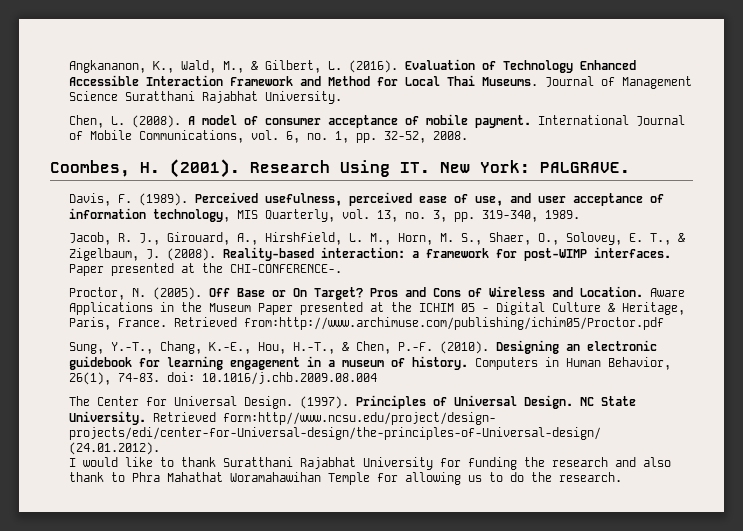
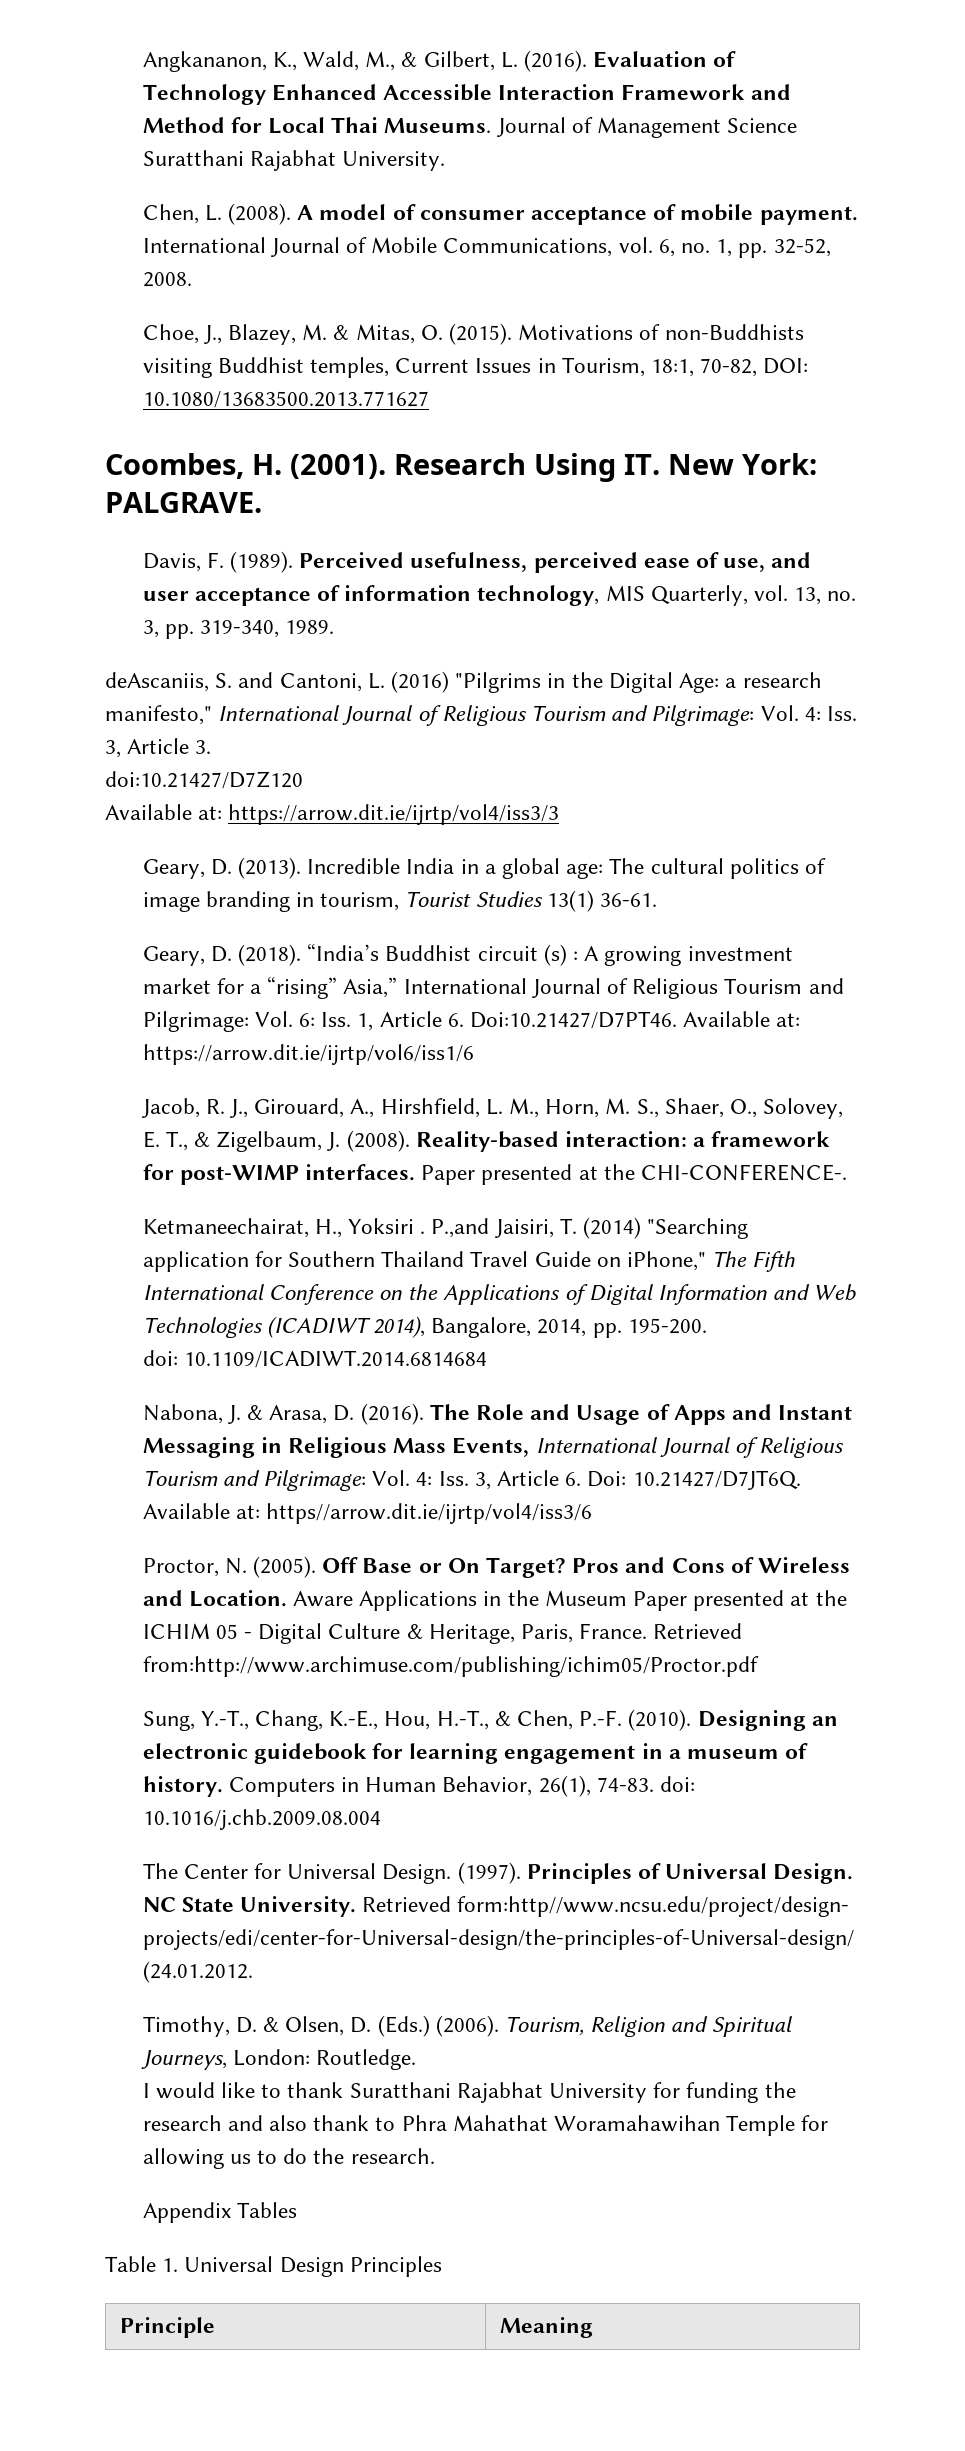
+ Choe, J., Blazey, M. & Mitas, O. (2015). Motivations of non-Buddhists visiting Buddhist temples, Current Issues in Tourism, 18:1, 70-82, DOI: 10.1080/13683500.2013.771627
+ deAscaniis, S. and Cantoni, L. (2016) "Pilgrims in the Digital Age: a research manifesto," International Journal of Religious Tourism and Pilgrimage: Vol. 4: Iss. 3, Article 3.
+ doi:10.21427/D7Z120
+ Available at: https://arrow.dit.ie/ijrtp/vol4/iss3/3
+ Geary, D. (2013). Incredible India in a global age: The cultural politics of image branding in tourism, Tourist Studies 13(1) 36-61.
+ Geary, D. (2018). “India’s Buddhist circuit (s) : A growing investment market for a “rising” Asia,” International Journal of Religious Tourism and Pilgrimage: Vol. 6: Iss. 1, Article 6. Doi:10.21427/D7PT46. Available at: https://arrow.dit.ie/ijrtp/vol6/iss1/6
+ Ketmaneechairat, H., Yoksiri . P.,and Jaisiri, T. (2014) "Searching application for Southern Thailand Travel Guide on iPhone," The Fifth International Conference on the Applications of Digital Information and Web Technologies (ICADIWT 2014), Bangalore, 2014, pp. 195-200.
+ doi: 10.1109/ICADIWT.2014.6814684
+ Nabona, J. & Arasa, D. (2016). The Role and Usage of Apps and Instant Messaging in Religious Mass Events, International Journal of Religious Tourism and Pilgrimage: Vol. 4: Iss. 3, Article 6. Doi: 10.21427/D7JT6Q. Available at: https//arrow.dit.ie/ijrtp/vol4/iss3/6
- Retrieved form:http//www.ncsu.edu/project/design- projects/edi/center-for-Universal-design/the-principles-of-Universal-design/ (24.01.2012).
+ Retrieved form:http//www.ncsu.edu/project/design- projects/edi/center-for-Universal-design/the-principles-of-Universal-design/ (24.01.2012.
+ Timothy, D. & Olsen, D. (Eds.) (2006). Tourism, Religion and Spiritual Journeys, London: Routledge.
+ Appendix Tables
+ Table 1. Universal Design Principles
+ Principle | Meaning

